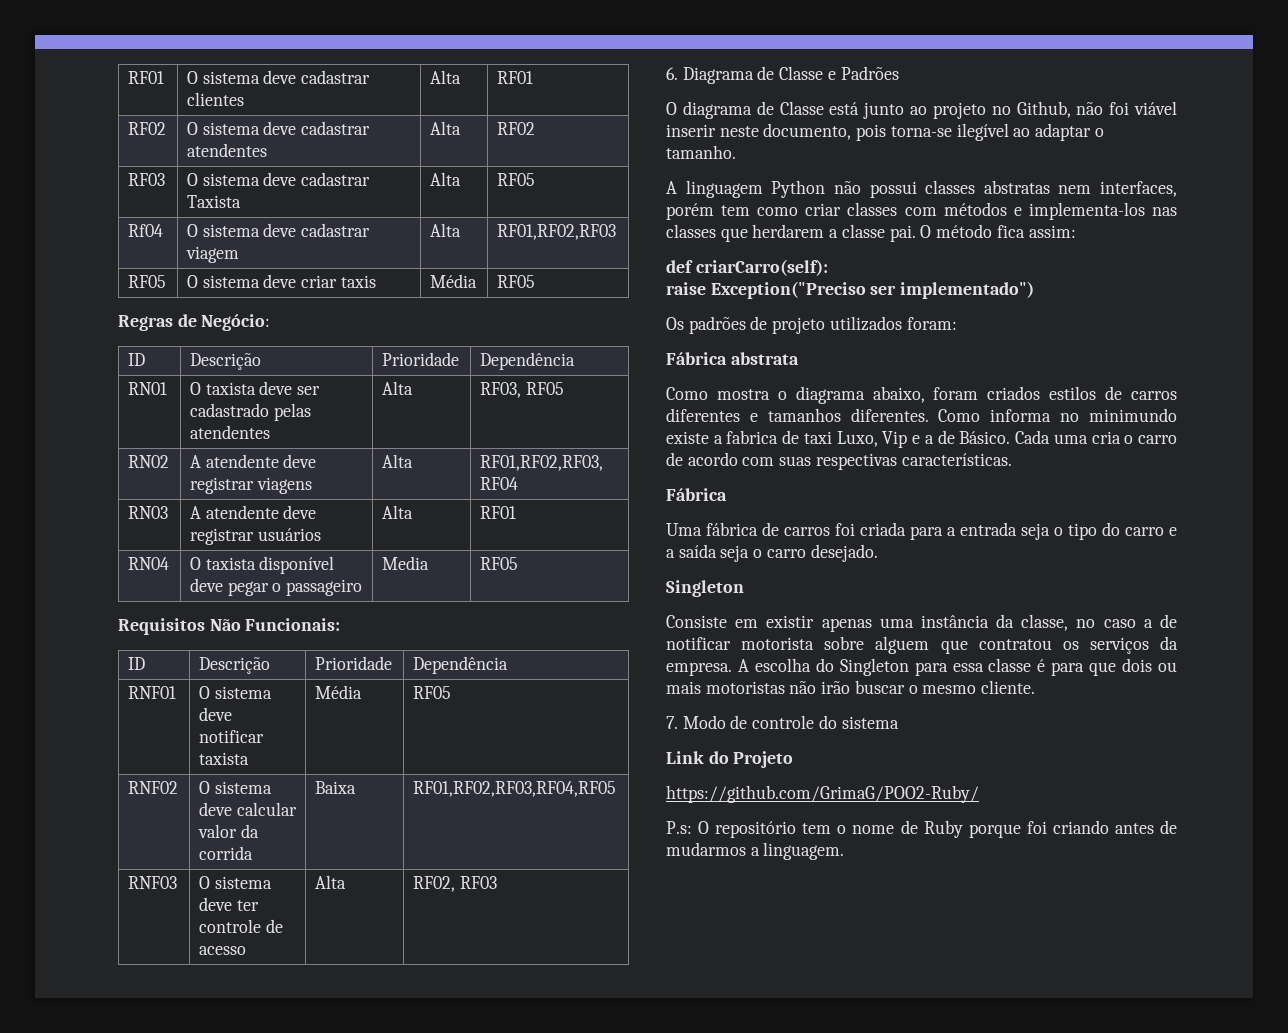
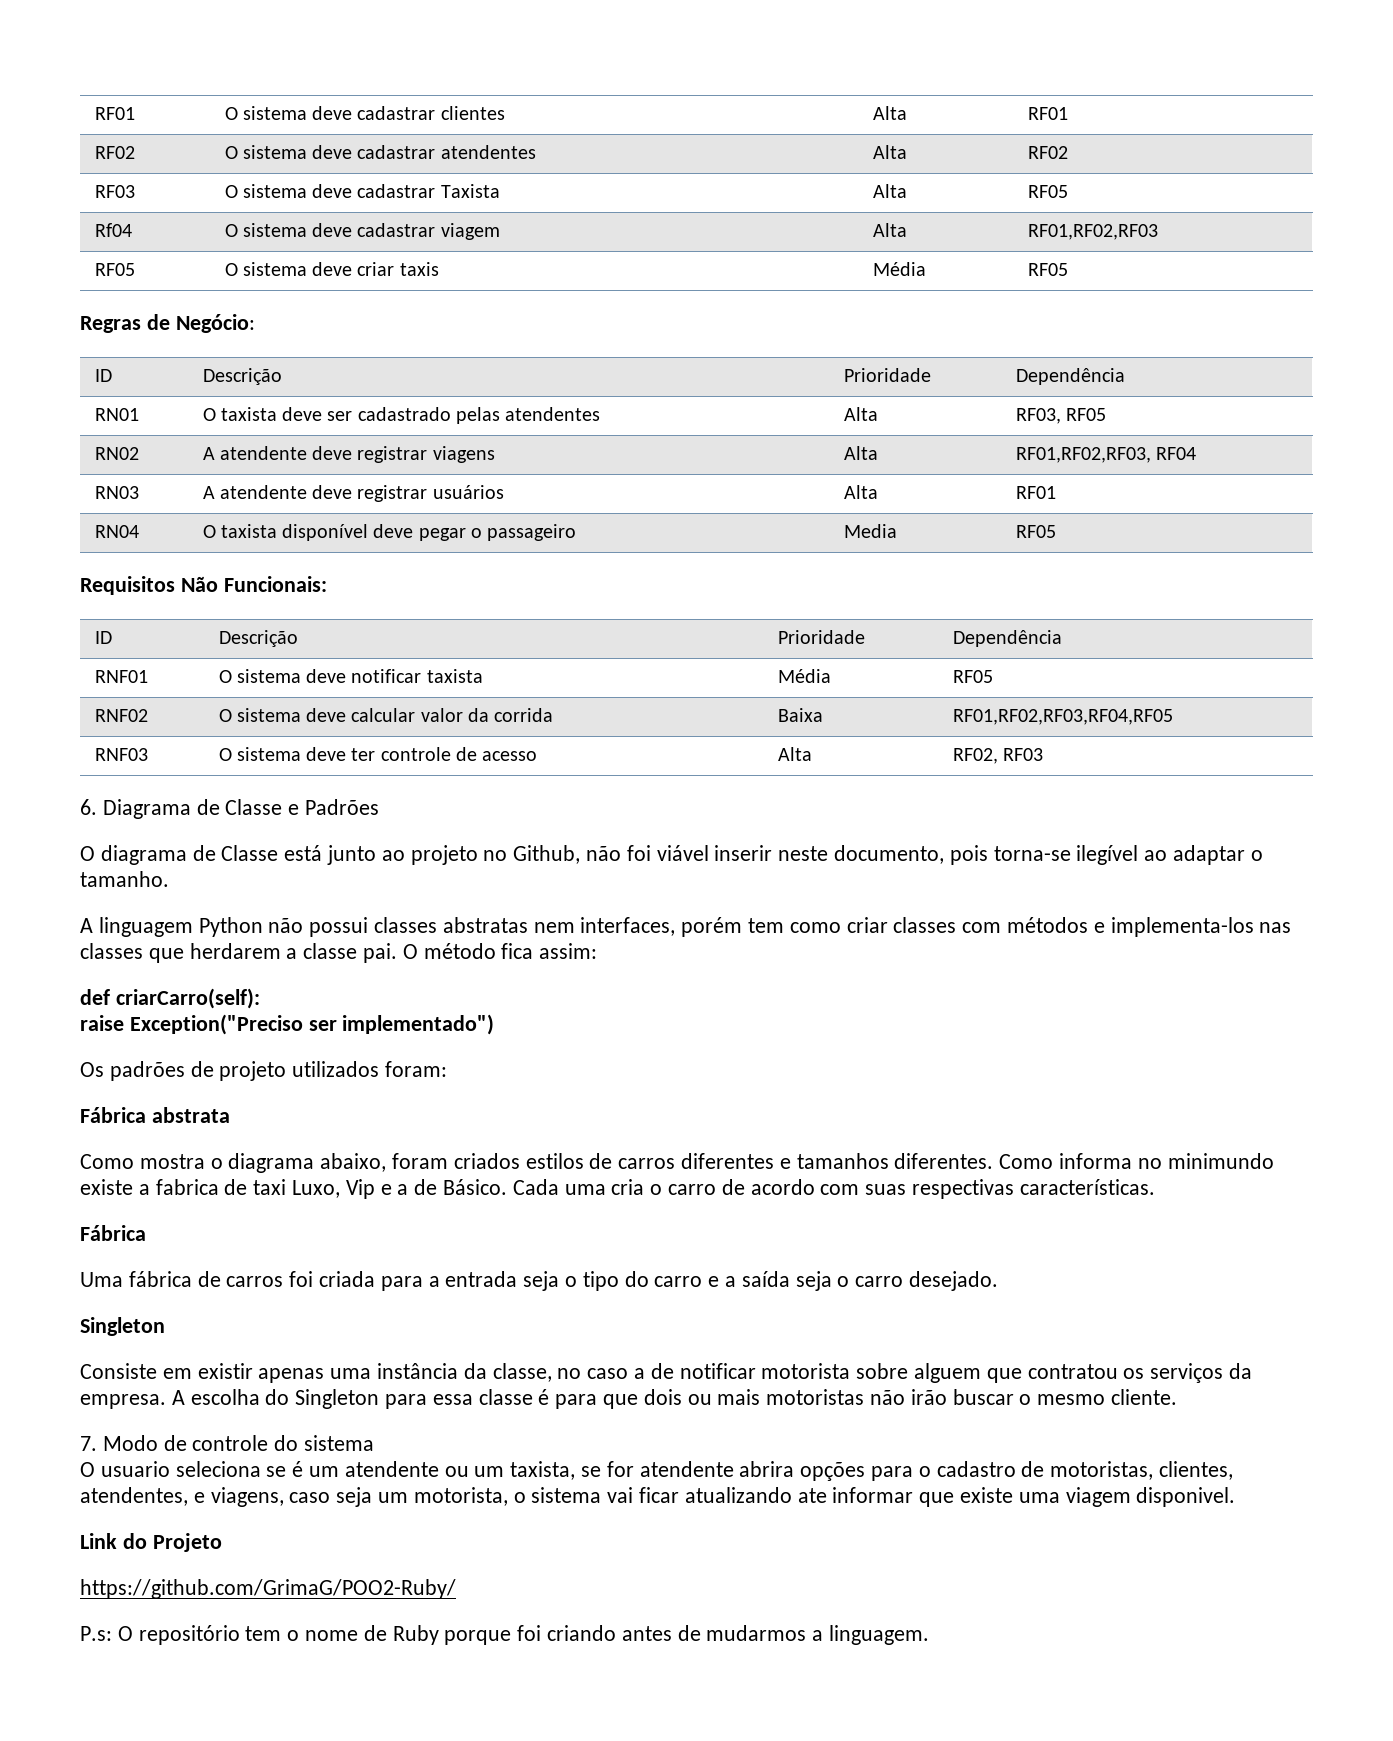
+ O usuario seleciona se é um atendente ou um taxista, se for atendente abrira opções para o cadastro de motoristas, clientes, atendentes, e viagens, caso seja um motorista, o sistema vai ficar atualizando ate informar que existe uma viagem disponivel.

